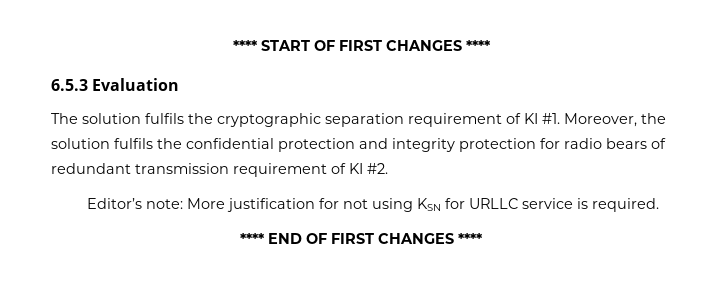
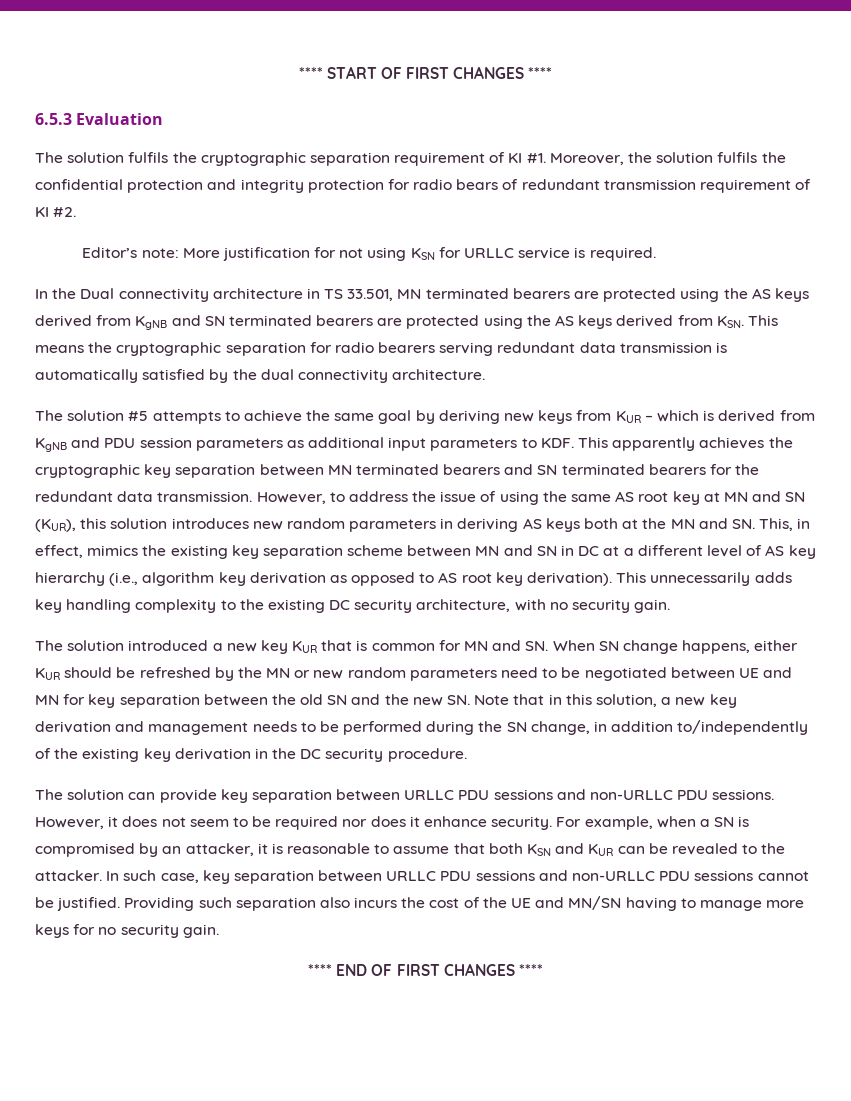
+ In the Dual connectivity architecture in TS 33.501, MN terminated bearers are protected using the AS keys derived from KgNB and SN terminated bearers are protected using the AS keys derived from KSN. This means the cryptographic separation for radio bearers serving redundant data transmission is automatically satisfied by the dual connectivity architecture.
+ The solution #5 attempts to achieve the same goal by deriving new keys from KUR – which is derived from KgNB and PDU session parameters as additional input parameters to KDF. This apparently achieves the cryptographic key separation between MN terminated bearers and SN terminated bearers for the redundant data transmission. However, to address the issue of using the same AS root key at MN and SN (KUR), this solution introduces new random parameters in deriving AS keys both at the MN and SN. This, in effect, mimics the existing key separation scheme between MN and SN in DC at a different level of AS key hierarchy (i.e., algorithm key derivation as opposed to AS root key derivation). This unnecessarily adds key handling complexity to the existing DC security architecture, with no security gain.
+ The solution introduced a new key KUR that is common for MN and SN. When SN change happens, either KUR should be refreshed by the MN or new random parameters need to be negotiated between UE and MN for key separation between the old SN and the new SN. Note that in this solution, a new key derivation and management needs to be performed during the SN change, in addition to/independently of the existing key derivation in the DC security procedure.
+ The solution can provide key separation between URLLC PDU sessions and non-URLLC PDU sessions. However, it does not seem to be required nor does it enhance security. For example, when a SN is compromised by an attacker, it is reasonable to assume that both KSN and KUR can be revealed to the attacker. In such case, key separation between URLLC PDU sessions and non-URLLC PDU sessions cannot be justified. Providing such separation also incurs the cost of the UE and MN/SN having to manage more keys for no security gain.

